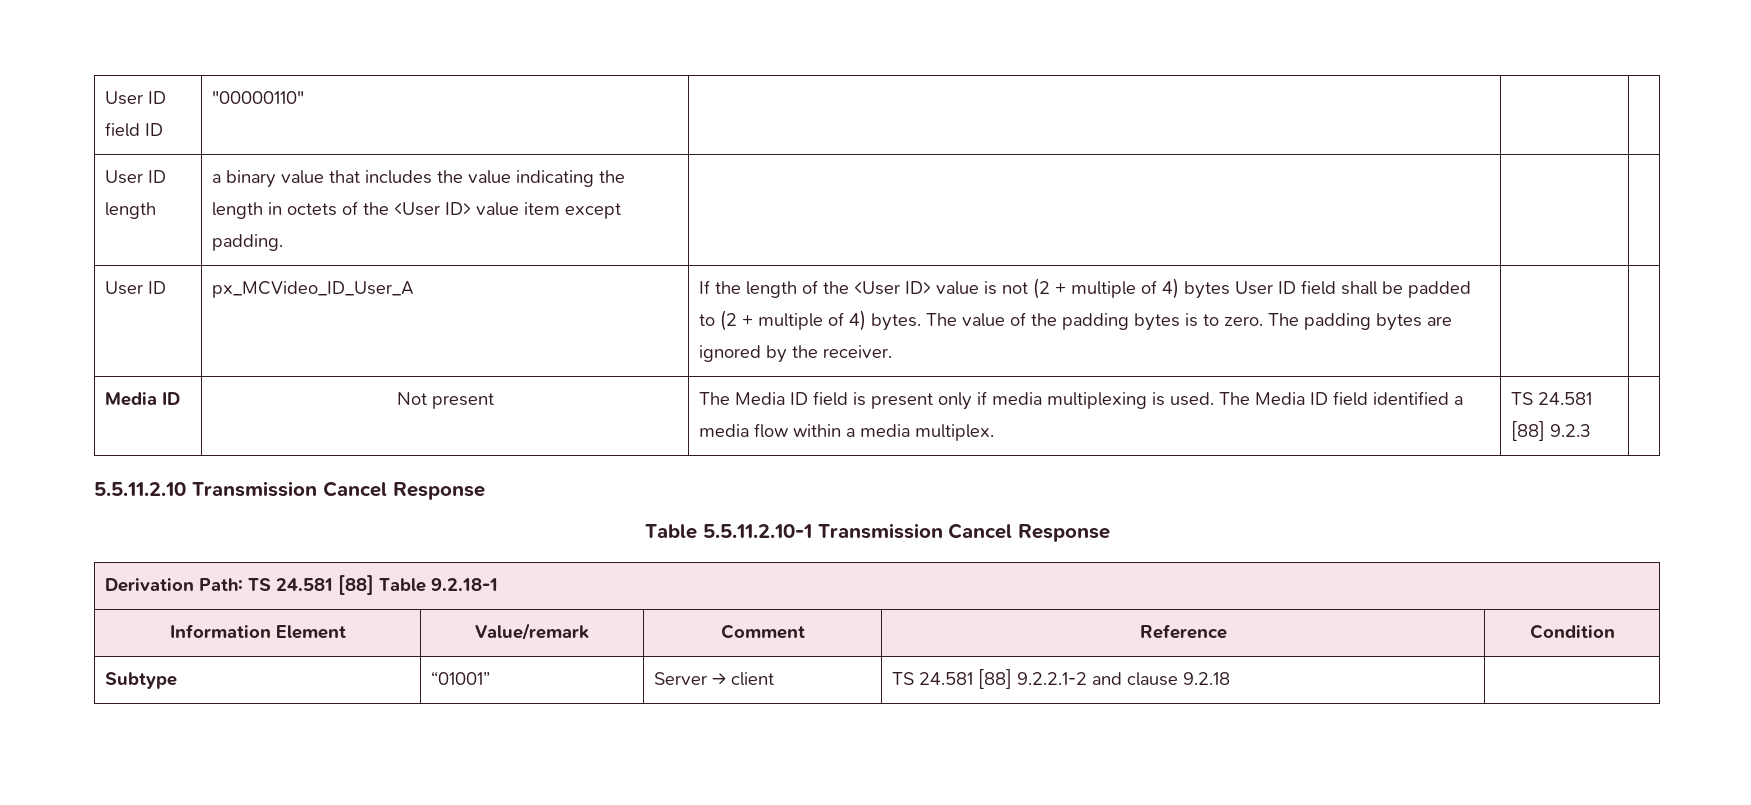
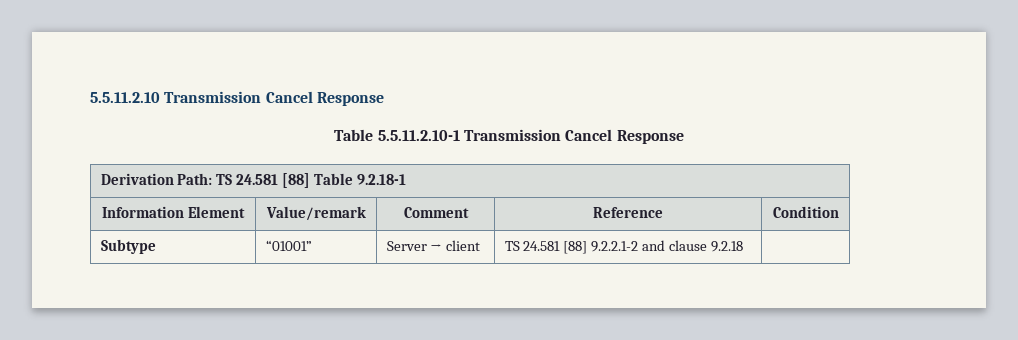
- User ID field ID | "00000110" | | |
- User ID length | a binary value that includes the value indicating the length in octets of the <User ID> value item except padding. | | |
- User ID | px_MCVideo_ID_User_A | If the length of the <User ID> value is not (2 + multiple of 4) bytes User ID field shall be padded to (2 + multiple of 4) bytes. The value of the padding bytes is to zero. The padding bytes are ignored by the receiver. | |
- Media ID | Not present | The Media ID field is present only if media multiplexing is used. The Media ID field identified a media flow within a media multiplex. | TS 24.581 [88] 9.2.3 |

